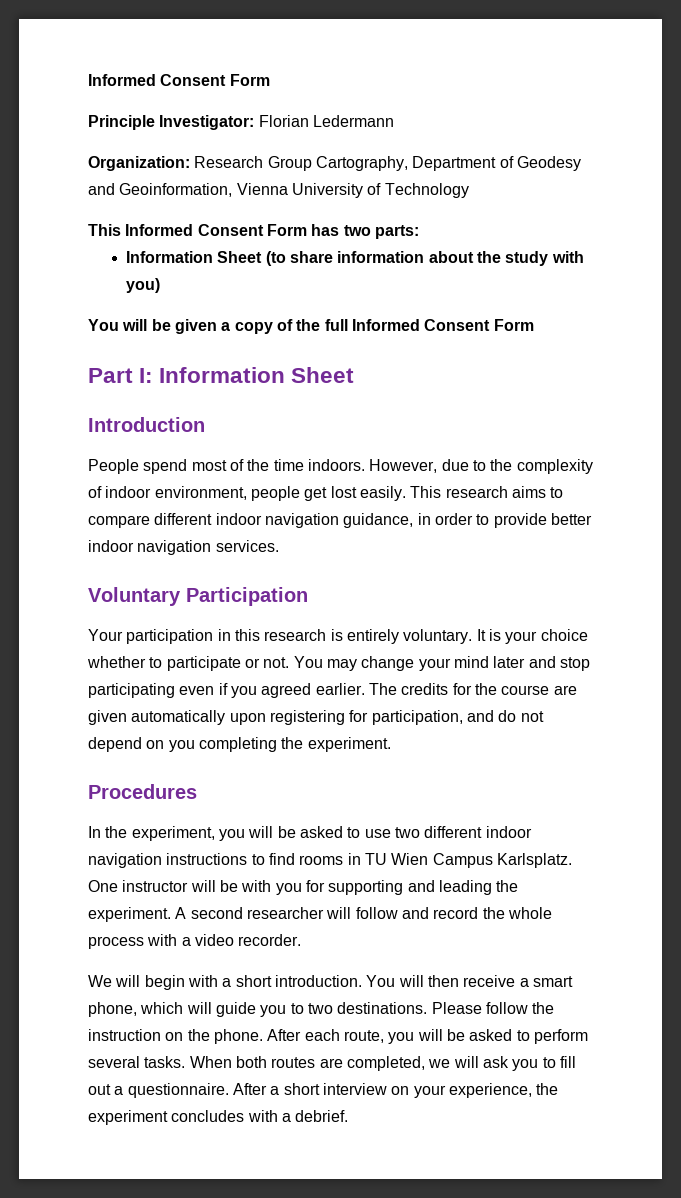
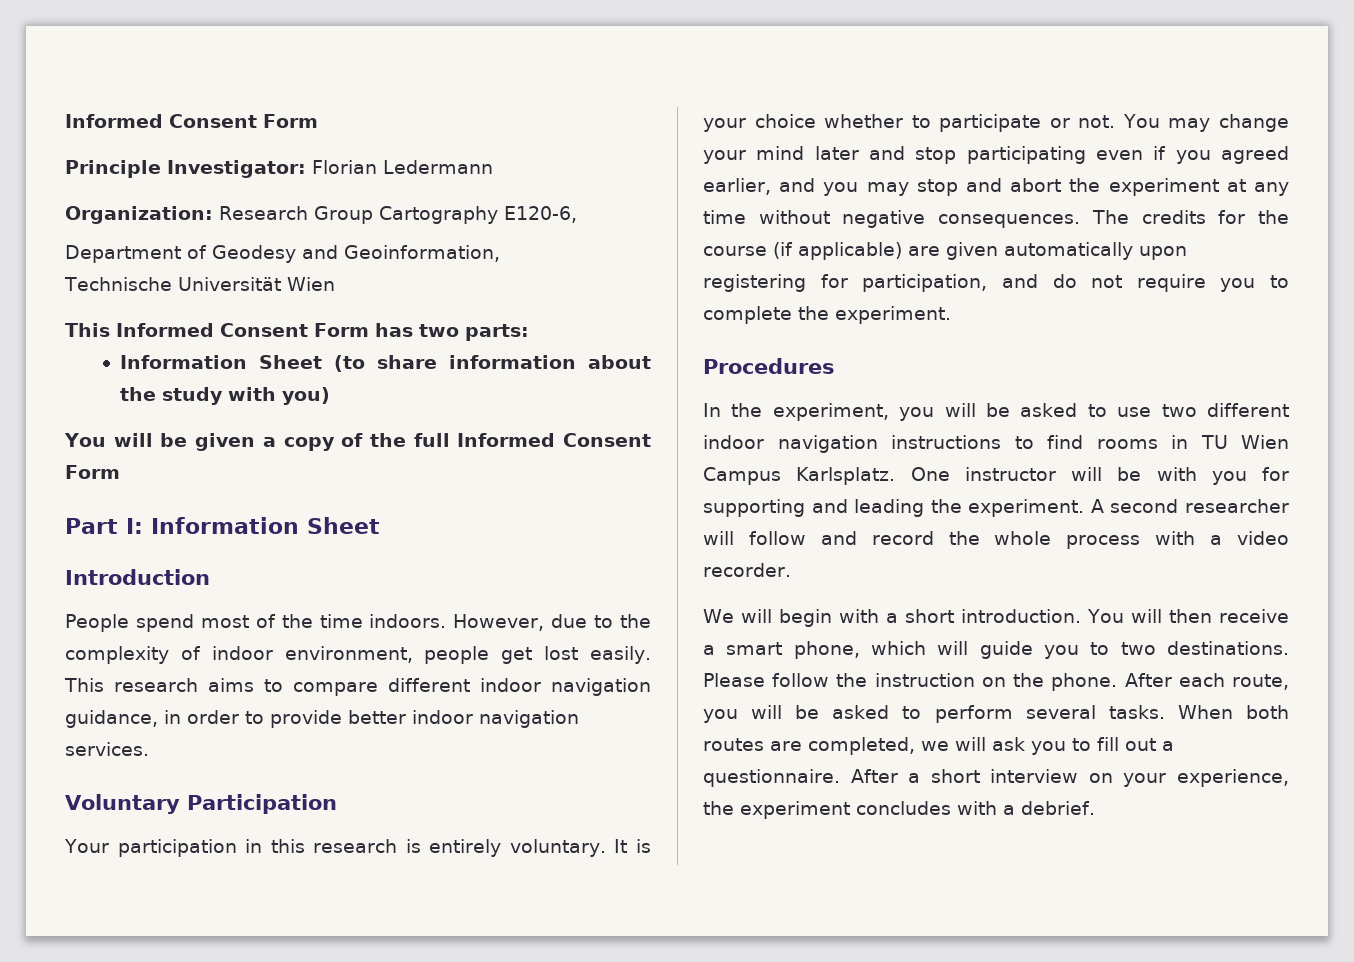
- Organization: Research Group Cartography, Department of Geodesy and Geoinformation, Vienna University of Technology
+ Organization: Research Group Cartography E120-6,
+ Department of Geodesy and Geoinformation,
+ Technische Universität Wien
- You may change your mind later and stop participating even if you agreed earlier.
+ You may change your mind later and stop participating even if you agreed earlier, and you may stop and abort the experiment at any time without negative consequences.
- The credits for the course are given automatically upon registering for participation, and do not depend on you completing the experiment.
+ The credits for the course (if applicable) are given automatically upon registering for participation, and do not require you to complete the experiment.

